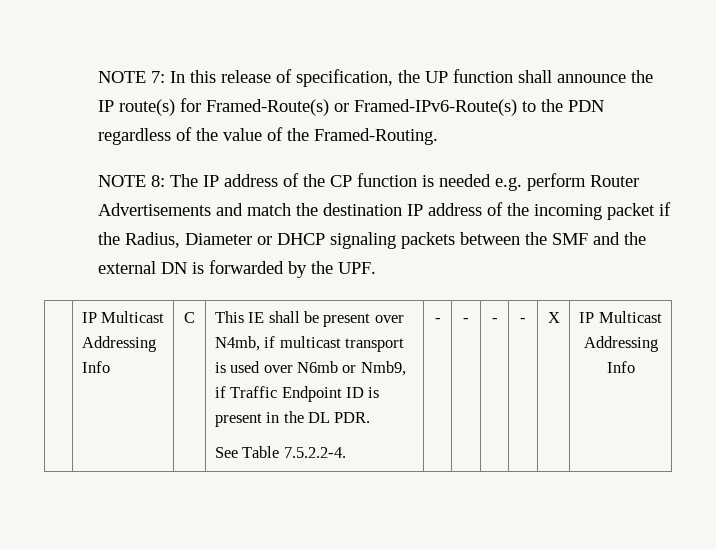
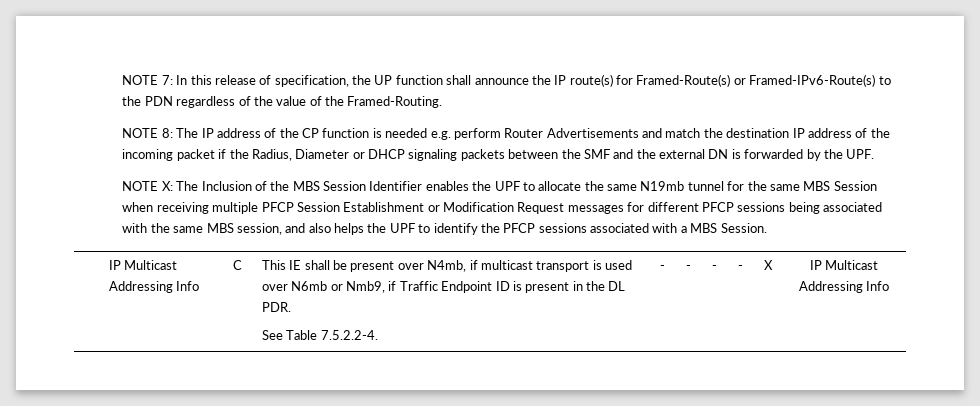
+ NOTE X: The Inclusion of the MBS Session Identifier enables the UPF to allocate the same N19mb tunnel for the same MBS Session when receiving multiple PFCP Session Establishment or Modification Request messages for different PFCP sessions being associated with the same MBS session, and also helps the UPF to identify the PFCP sessions associated with a MBS Session.

